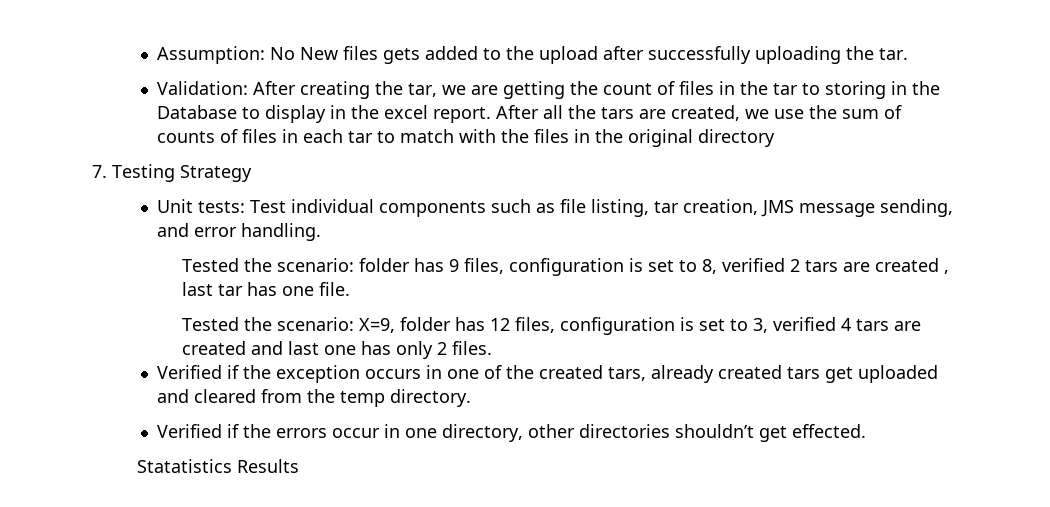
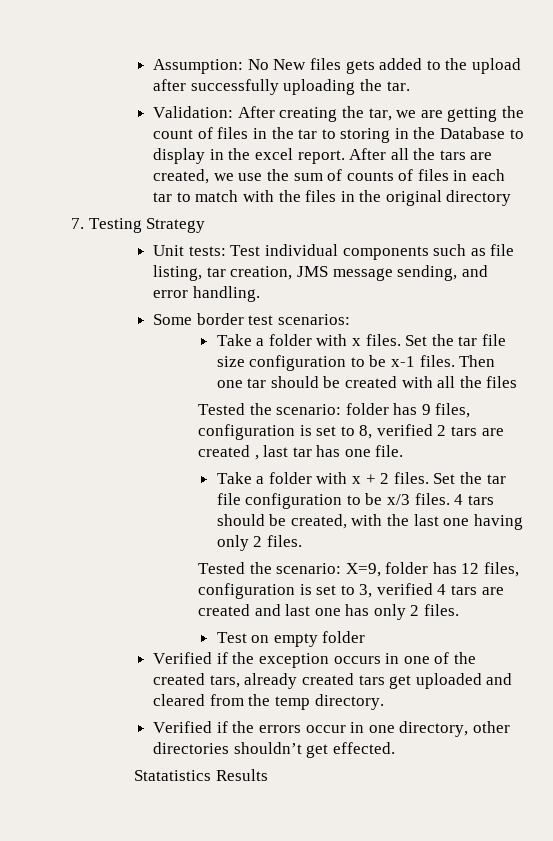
+ Some border test scenarios:
+ Take a folder with x files. Set the tar file size configuration to be x-1 files. Then one tar should be created with all the files
+ Take a folder with x + 2 files. Set the tar file configuration to be x/3 files. 4 tars should be created, with the last one having only 2 files.
+ Test on empty folder

